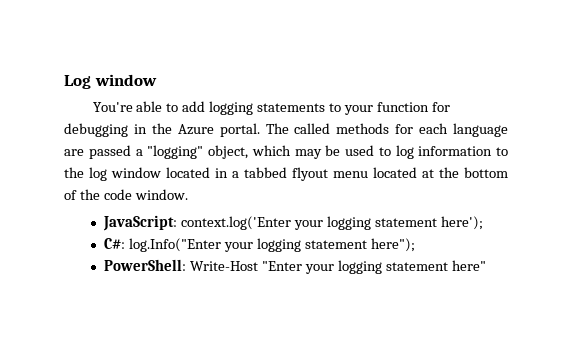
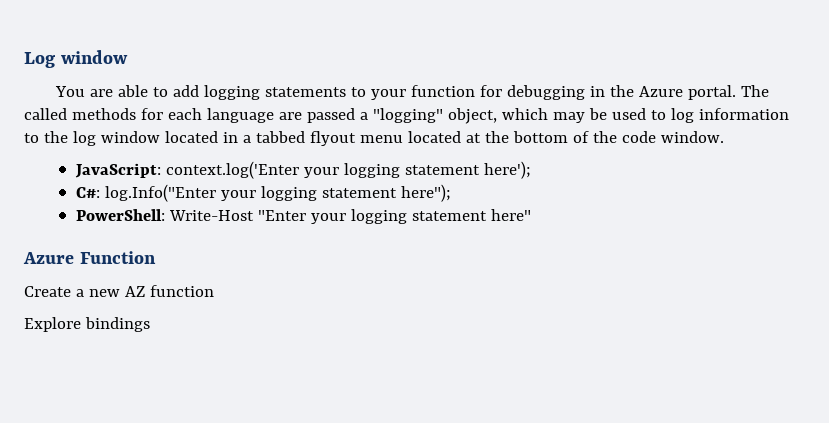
- You're able to add logging statements to your function for debugging in the Azure portal.
+ You are able to add logging statements to your function for debugging in the Azure portal.
+ Azure Function
+ Create a new AZ function
+ Explore bindings

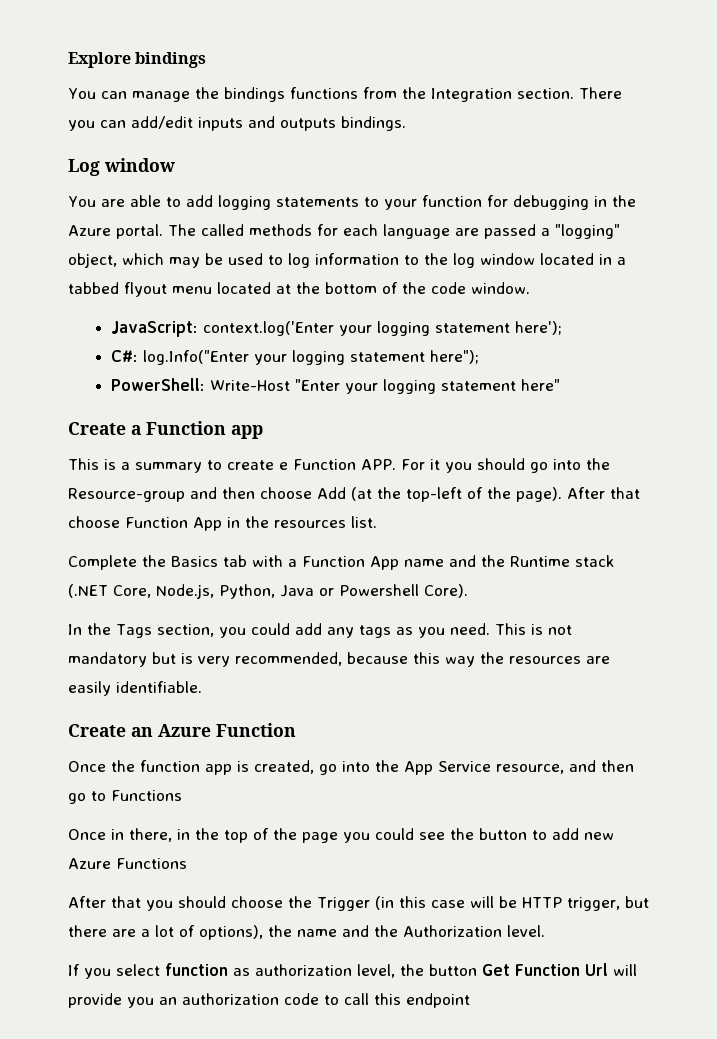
+ Explore bindings
+ You can manage the bindings functions from the Integration section. There you can add/edit inputs and outputs bindings.
- Azure Function
- Create a new AZ function
- Explore bindings
+ Create a Function app
+ This is a summary to create e Function APP. For it you should go into the Resource-group and then choose Add (at the top-left of the page). After that choose Function App in the resources list.
+ Complete the Basics tab with a Function App name and the Runtime stack (.NET Core, Node.js, Python, Java or Powershell Core).
+ In the Tags section, you could add any tags as you need. This is not mandatory but is very recommended, because this way the resources are easily identifiable.
+ Create an Azure Function
+ Once the function app is created, go into the App Service resource, and then go to Functions
+ Once in there, in the top of the page you could see the button to add new Azure Functions
+ After that you should choose the Trigger (in this case will be HTTP trigger, but there are a lot of options), the name and the Authorization level.
+ If you select function as authorization level, the button Get Function Url will provide you an authorization code to call this endpoint

